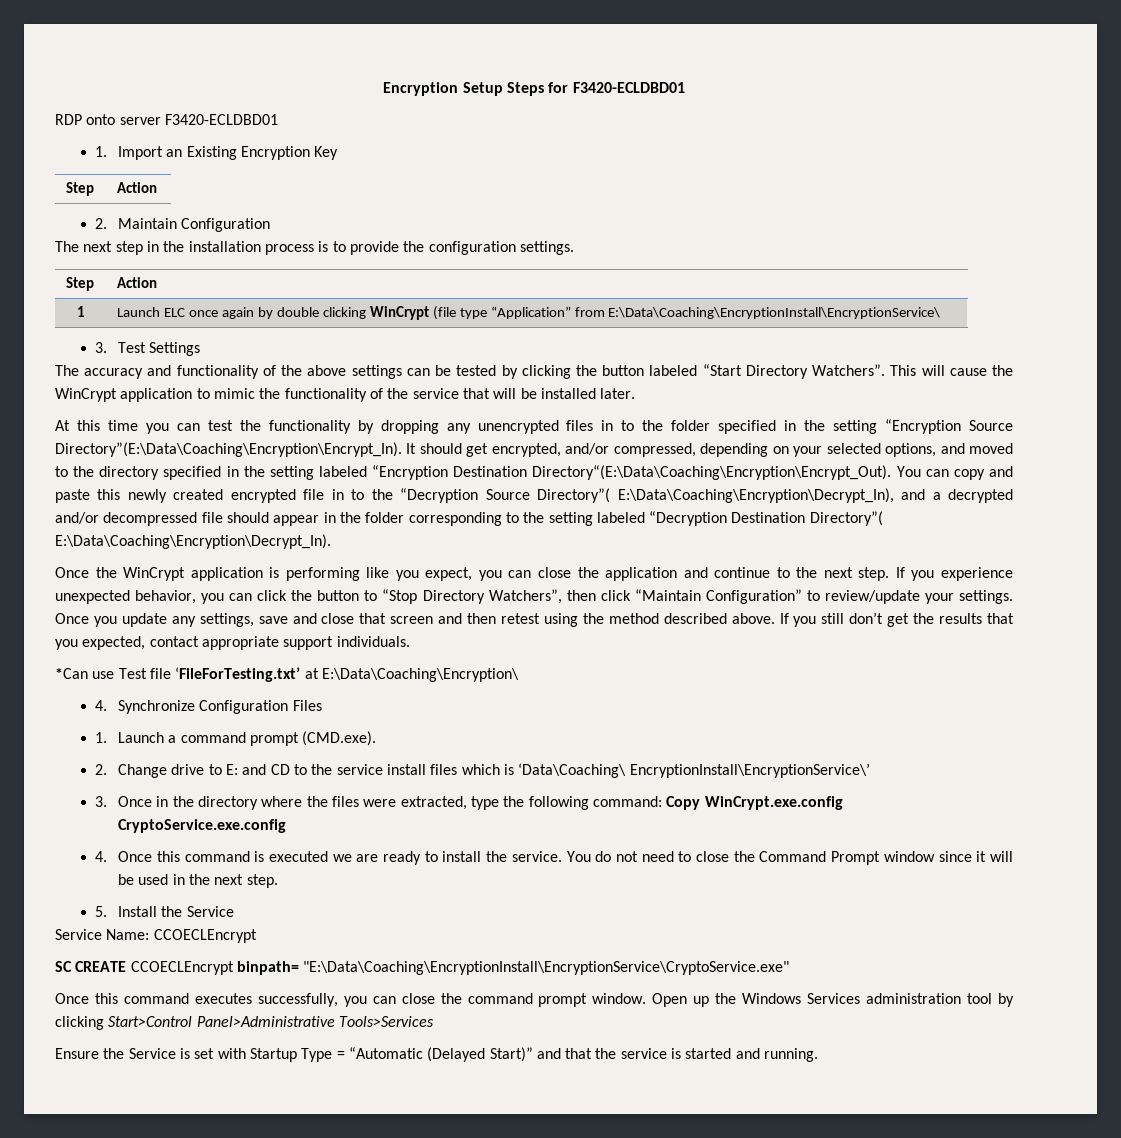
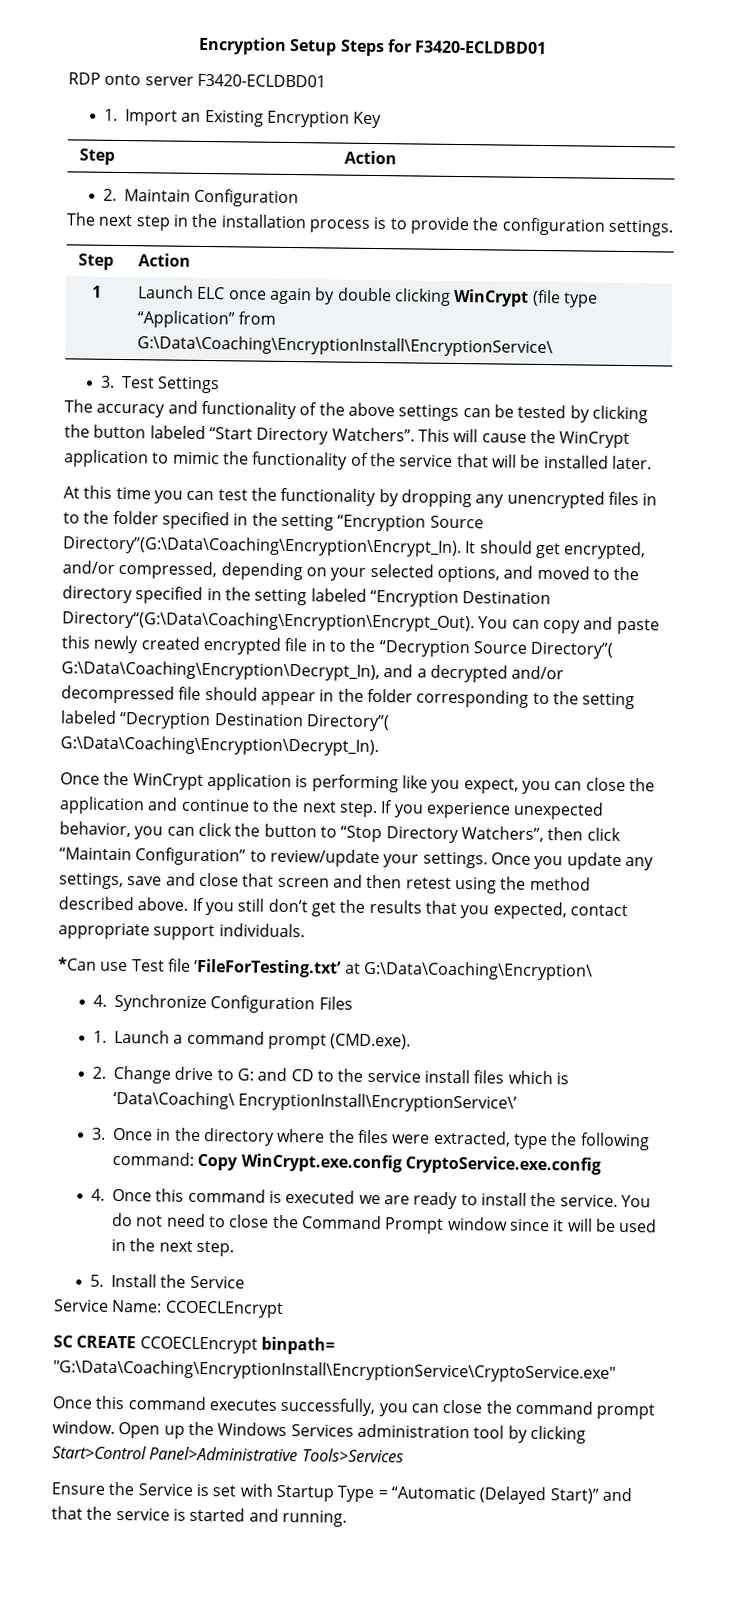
- 1 | Launch ELC once again by double clicking WinCrypt (file type “Application” from E:\Data\Coaching\EncryptionInstall\EncryptionService\
+ 1 | Launch ELC once again by double clicking WinCrypt (file type “Application” from G:\Data\Coaching\EncryptionInstall\EncryptionService\
- At this time you can test the functionality by dropping any unencrypted files in to the folder specified in the setting “Encryption Source Directory”(E:\Data\Coaching\Encryption\Encrypt_In).
+ At this time you can test the functionality by dropping any unencrypted files in to the folder specified in the setting “Encryption Source Directory”(G:\Data\Coaching\Encryption\Encrypt_In).
- It should get encrypted, and/or compressed, depending on your selected options, and moved to the directory specified in the setting labeled “Encryption Destination Directory“(E:\Data\Coaching\Encryption\Encrypt_Out).
+ It should get encrypted, and/or compressed, depending on your selected options, and moved to the directory specified in the setting labeled “Encryption Destination Directory“(G:\Data\Coaching\Encryption\Encrypt_Out).
- You can copy and paste this newly created encrypted file in to the “Decryption Source Directory”( E:\Data\Coaching\Encryption\Decrypt_In), and a decrypted and/or decompressed file should appear in the folder corresponding to the setting labeled “Decryption Destination Directory”( E:\Data\Coaching\Encryption\Decrypt_In).
+ You can copy and paste this newly created encrypted file in to the “Decryption Source Directory”( G:\Data\Coaching\Encryption\Decrypt_In), and a decrypted and/or decompressed file should appear in the folder corresponding to the setting labeled “Decryption Destination Directory”( G:\Data\Coaching\Encryption\Decrypt_In).
- *Can use Test file ‘FileForTesting.txt’ at E:\Data\Coaching\Encryption\
+ *Can use Test file ‘FileForTesting.txt’ at G:\Data\Coaching\Encryption\
- 2. Change drive to E: and CD to the service install files which is ‘Data\Coaching\ EncryptionInstall\EncryptionService\’
+ 2. Change drive to G: and CD to the service install files which is ‘Data\Coaching\ EncryptionInstall\EncryptionService\’
- SC CREATE CCOECLEncrypt binpath= "E:\Data\Coaching\EncryptionInstall\EncryptionService\CryptoService.exe"
+ SC CREATE CCOECLEncrypt binpath= "G:\Data\Coaching\EncryptionInstall\EncryptionService\CryptoService.exe"

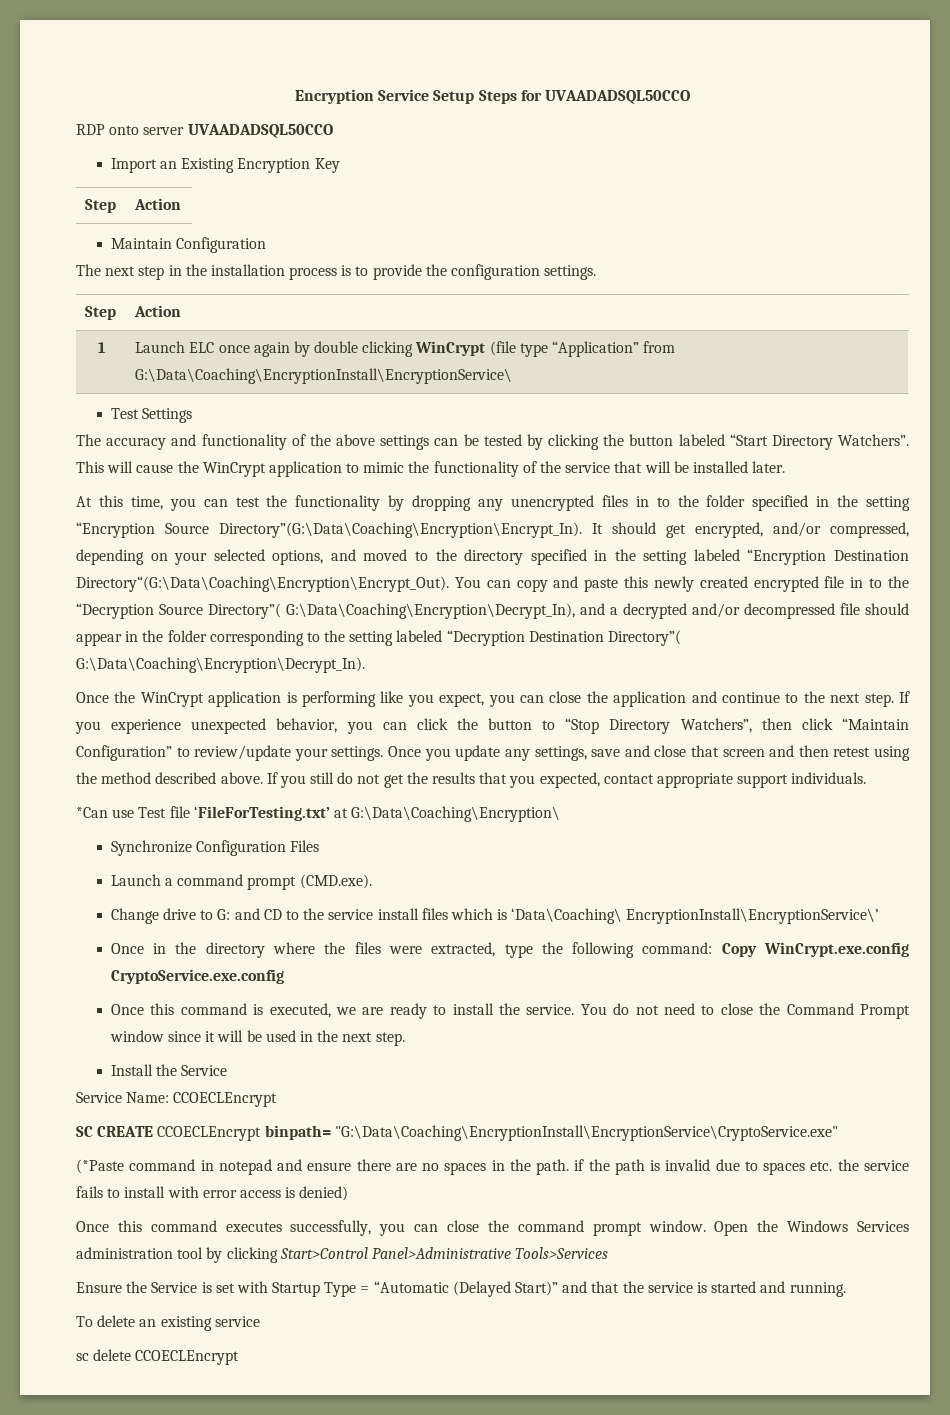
- Encryption Setup Steps for F3420-ECLDBD01
+ Encryption Service Setup Steps for UVAADADSQL50CCO
- RDP onto server F3420-ECLDBD01
- 1. Import an Existing Encryption Key
+ RDP onto server UVAADADSQL50CCO
+ Import an Existing Encryption Key
- 2. Maintain Configuration
+ Maintain Configuration
- 3. Test Settings
+ Test Settings
- At this time you can test the functionality by dropping any unencrypted files in to the folder specified in the setting “Encryption Source Directory”(G:\Data\Coaching\Encryption\Encrypt_In).
+ At this time, you can test the functionality by dropping any unencrypted files in to the folder specified in the setting “Encryption Source Directory”(G:\Data\Coaching\Encryption\Encrypt_In).
- If you still don’t get the results that you expected, contact appropriate support individuals.
+ If you still do not get the results that you expected, contact appropriate support individuals.
- 4. Synchronize Configuration Files
+ Synchronize Configuration Files
- 1. Launch a command prompt (CMD.exe).
+ Launch a command prompt (CMD.exe).
- 2. Change drive to G: and CD to the service install files which is ‘Data\Coaching\ EncryptionInstall\EncryptionService\’
+ Change drive to G: and CD to the service install files which is ‘Data\Coaching\ EncryptionInstall\EncryptionService\’
- 3. Once in the directory where the files were extracted, type the following command: Copy WinCrypt.exe.config CryptoService.exe.config
+ Once in the directory where the files were extracted, type the following command: Copy WinCrypt.exe.config CryptoService.exe.config
- 4. Once this command is executed we are ready to install the service.
+ Once this command is executed, we are ready to install the service.
- 5. Install the Service
+ Install the Service
+ (*Paste command in notepad and ensure there are no spaces in the path. if the path is invalid due to spaces etc. the service fails to install with error access is denied)
- Open up the Windows Services administration tool by clicking Start>Control Panel>Administrative Tools>Services
+ Open the Windows Services administration tool by clicking Start>Control Panel>Administrative Tools>Services
+ To delete an existing service
+ sc delete CCOECLEncrypt

